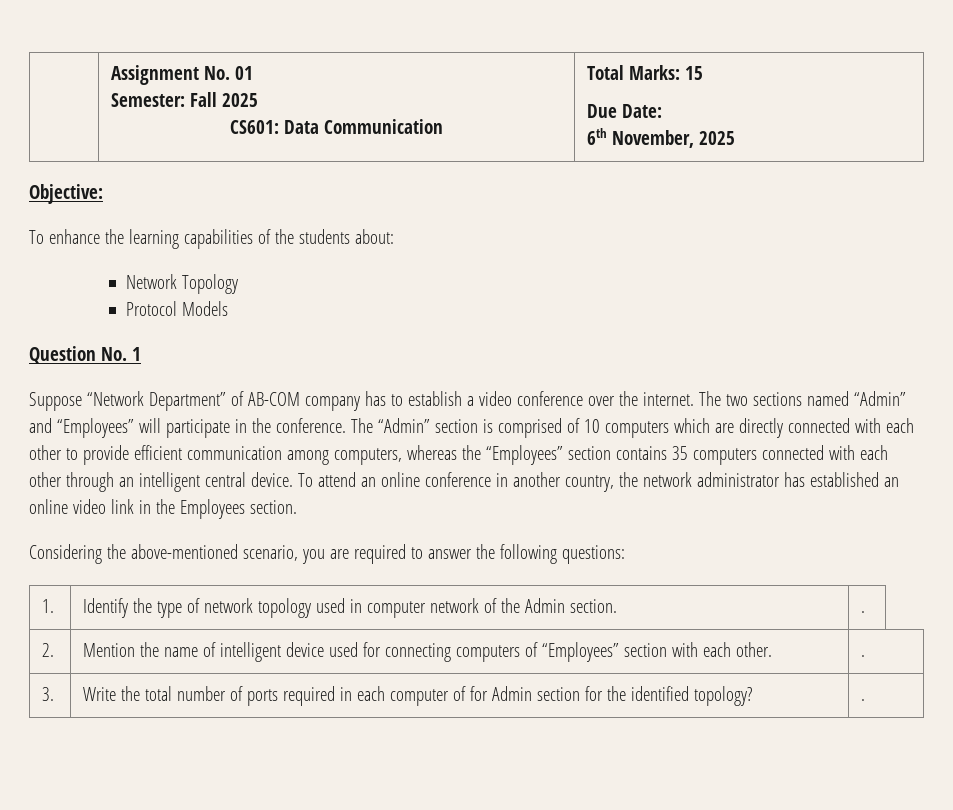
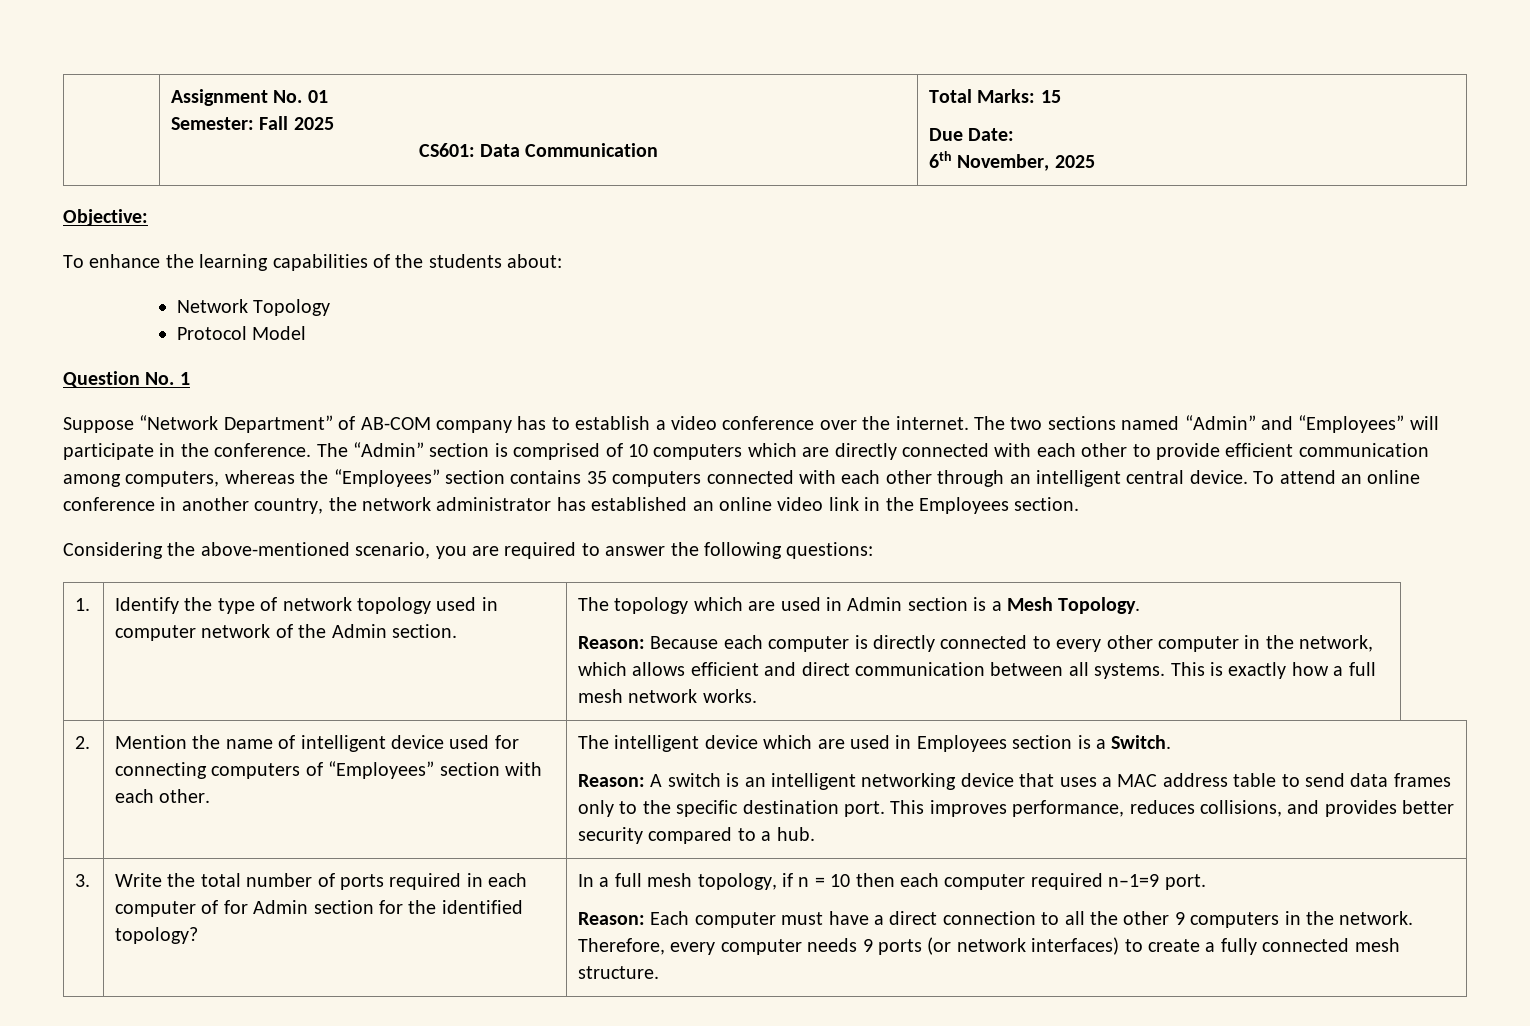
- Protocol Models
+ Protocol Model
- Identify the type of network topology used in computer network of the Admin section. | .
+ Identify the type of network topology used in computer network of the Admin section. | The topology which are used in Admin section is a Mesh Topology.
+ Reason: Because each computer is directly connected to every other computer in the network, which allows efficient and direct communication between all systems. This is exactly how a full mesh network works.
- Mention the name of intelligent device used for connecting computers of “Employees” section with each other. | .
+ Mention the name of intelligent device used for connecting computers of “Employees” section with each other. | The intelligent device which are used in Employees section is a Switch.
+ Reason: A switch is an intelligent networking device that uses a MAC address table to send data frames only to the specific destination port. This improves performance, reduces collisions, and provides better security compared to a hub.
- Write the total number of ports required in each computer of for Admin section for the identified topology? | .
+ Write the total number of ports required in each computer of for Admin section for the identified topology? | In a full mesh topology, if n = 10 then each computer required n–1=9 port.
+ Reason: Each computer must have a direct connection to all the other 9 computers in the network. Therefore, every computer needs 9 ports (or network interfaces) to create a fully connected mesh structure.

